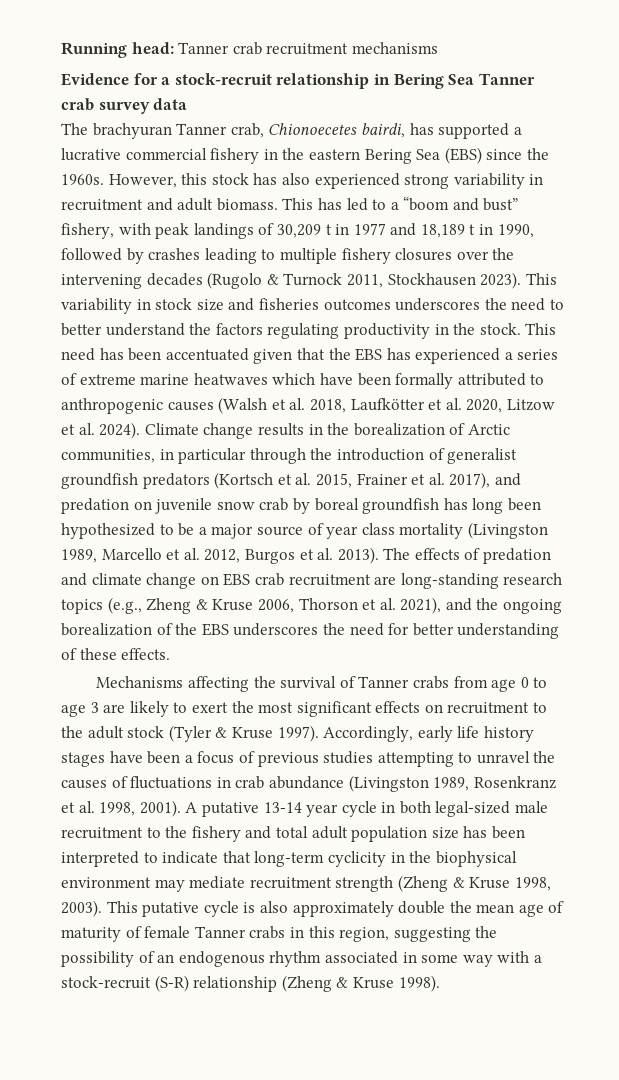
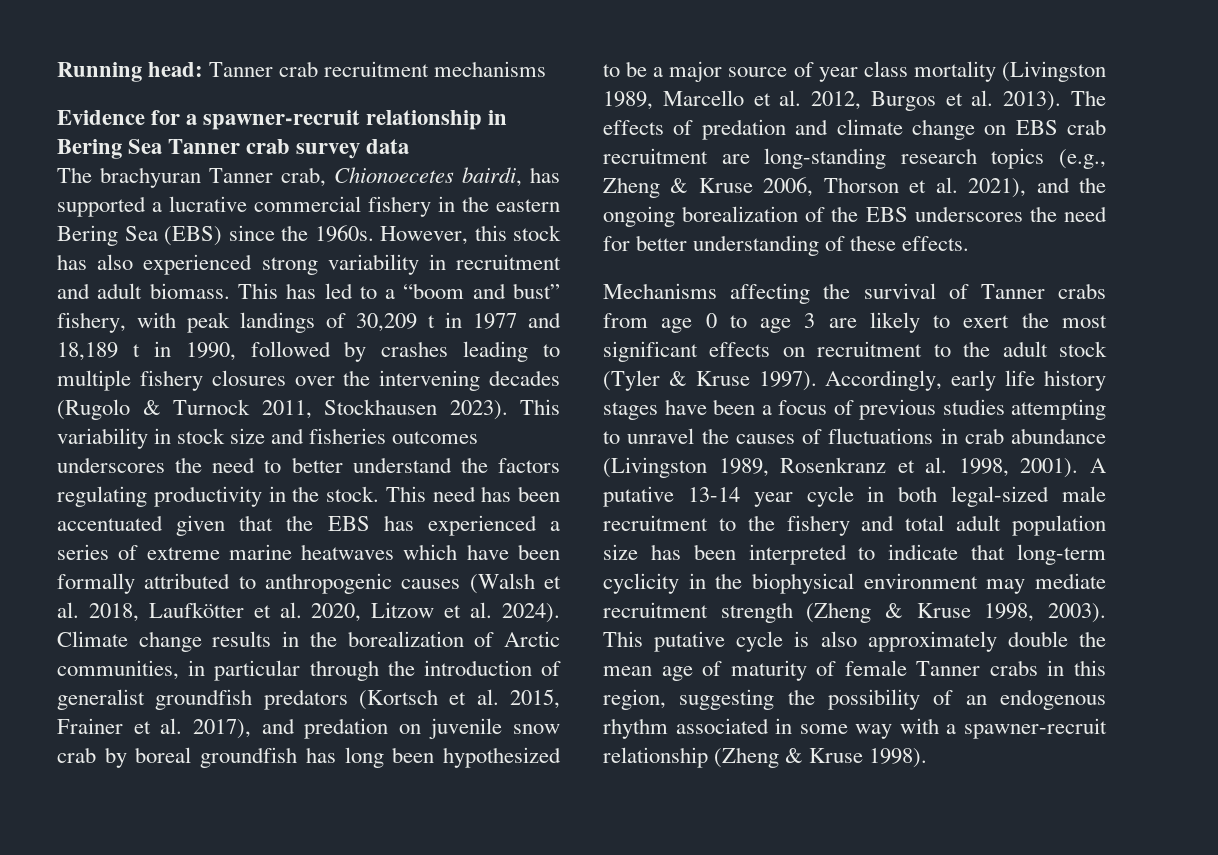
- Evidence for a stock-recruit relationship in Bering Sea Tanner crab survey data
+ Evidence for a spawner-recruit relationship in Bering Sea Tanner crab survey data
- This putative cycle is also approximately double the mean age of maturity of female Tanner crabs in this region, suggesting the possibility of an endogenous rhythm associated in some way with a stock-recruit (S-R) relationship (Zheng & Kruse 1998).
+ This putative cycle is also approximately double the mean age of maturity of female Tanner crabs in this region, suggesting the possibility of an endogenous rhythm associated in some way with a spawner-recruit relationship (Zheng & Kruse 1998).

